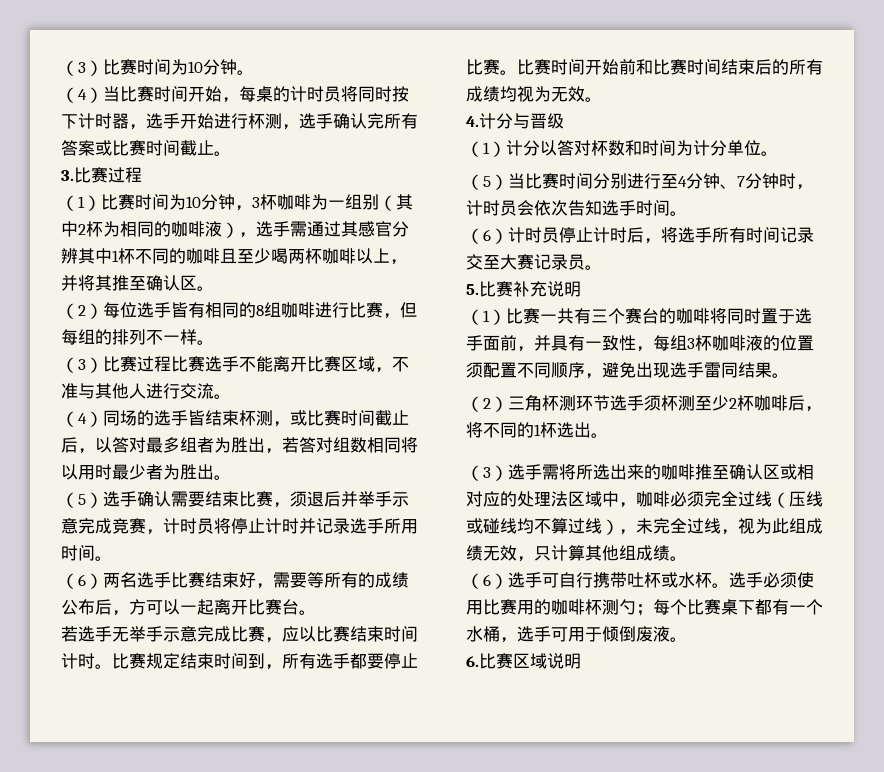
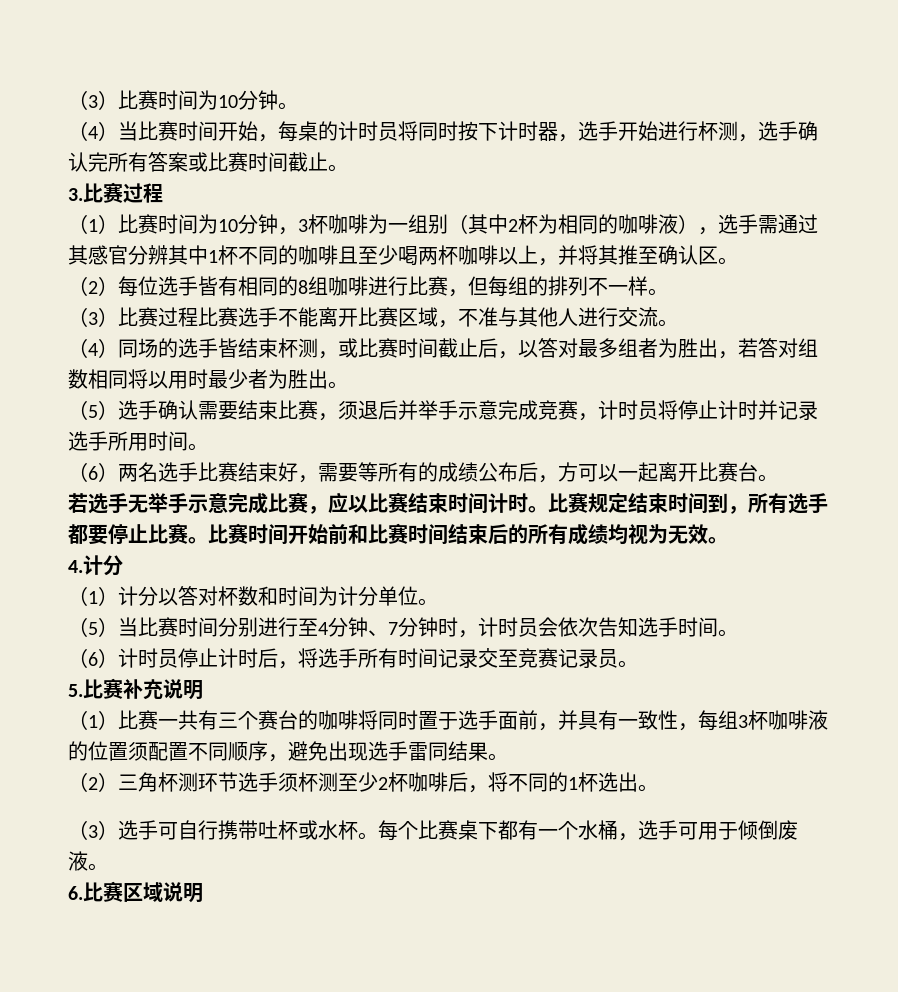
- 4.计分与晋级
+ 4.计分
- （6）计时员停止计时后，将选手所有时间记录交至大赛记录员。
+ （6）计时员停止计时后，将选手所有时间记录交至竞赛记录员。
- （3）选手需将所选出来的咖啡推至确认区或相对应的处理法区域中，咖啡必须完全过线（压线或碰线均不算过线），未完全过线，视为此组成绩无效，只计算其他组成绩。
- （6）选手可自行携带吐杯或水杯。
+ （3）选手可自行携带吐杯或水杯。
- 选手必须使用比赛用的咖啡杯测勺；每个比赛桌下都有一个水桶，选手可用于倾倒废液。
+ 每个比赛桌下都有一个水桶，选手可用于倾倒废液。

